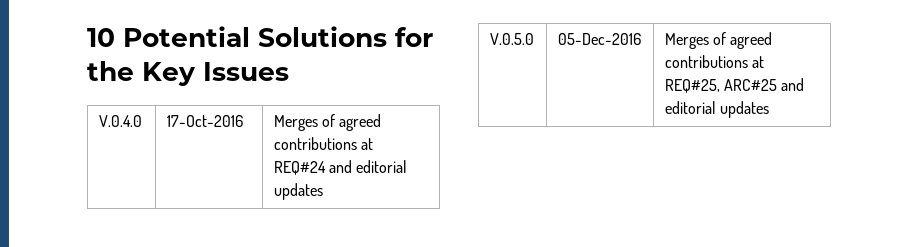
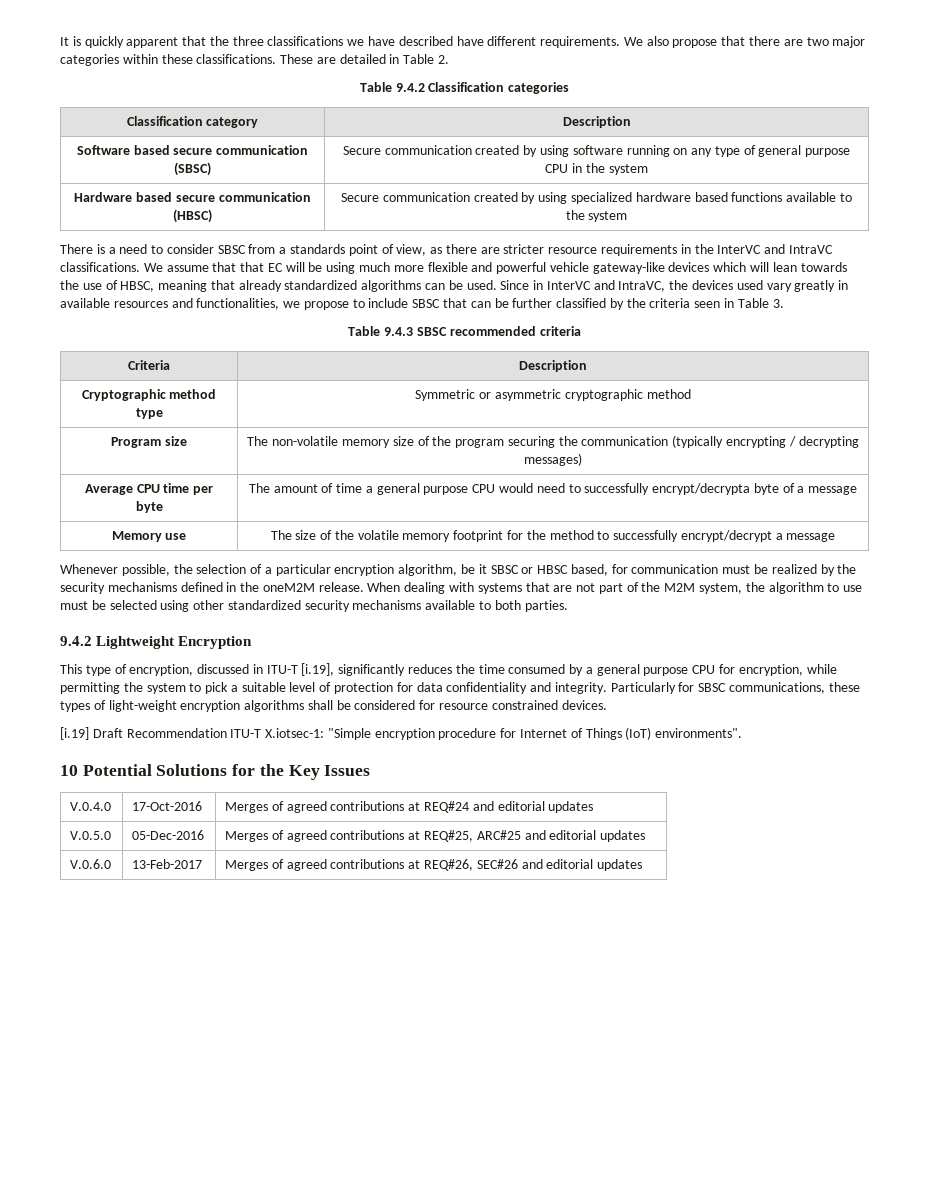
+ It is quickly apparent that the three classifications we have described have different requirements. We also propose that there are two major categories within these classifications. These are detailed in Table 2.
+ Table 9.4.2 Classification categories
+ Classification category | Description
+ Software based secure communication (SBSC) | Secure communication created by using software running on any type of general purpose CPU in the system
+ Hardware based secure communication (HBSC) | Secure communication created by using specialized hardware based functions available to the system
+ There is a need to consider SBSC from a standards point of view, as there are stricter resource requirements in the InterVC and IntraVC classifications. We assume that that EC will be using much more flexible and powerful vehicle gateway-like devices which will lean towards the use of HBSC, meaning that already standardized algorithms can be used. Since in InterVC and IntraVC, the devices used vary greatly in available resources and functionalities, we propose to include SBSC that can be further classified by the criteria seen in Table 3.
+ Table 9.4.3 SBSC recommended criteria
+ Criteria | Description
+ Cryptographic method type | Symmetric or asymmetric cryptographic method
+ Program size | The non-volatile memory size of the program securing the communication (typically encrypting / decrypting messages)
+ Average CPU time per byte | The amount of time a general purpose CPU would need to successfully encrypt/decrypta byte of a message
+ Memory use | The size of the volatile memory footprint for the method to successfully encrypt/decrypt a message
+ Whenever possible, the selection of a particular encryption algorithm, be it SBSC or HBSC based, for communication must be realized by the security mechanisms defined in the oneM2M release. When dealing with systems that are not part of the M2M system, the algorithm to use must be selected using other standardized security mechanisms available to both parties.
+ 9.4.2 Lightweight Encryption
+ This type of encryption, discussed in ITU-T [i.19], significantly reduces the time consumed by a general purpose CPU for encryption, while permitting the system to pick a suitable level of protection for data confidentiality and integrity. Particularly for SBSC communications, these types of light-weight encryption algorithms shall be considered for resource constrained devices.
+ [i.19] Draft Recommendation ITU-T X.iotsec-1: "Simple encryption procedure for Internet of Things (IoT) environments".
+ V.0.6.0 | 13-Feb-2017 | Merges of agreed contributions at REQ#26, SEC#26 and editorial updates

